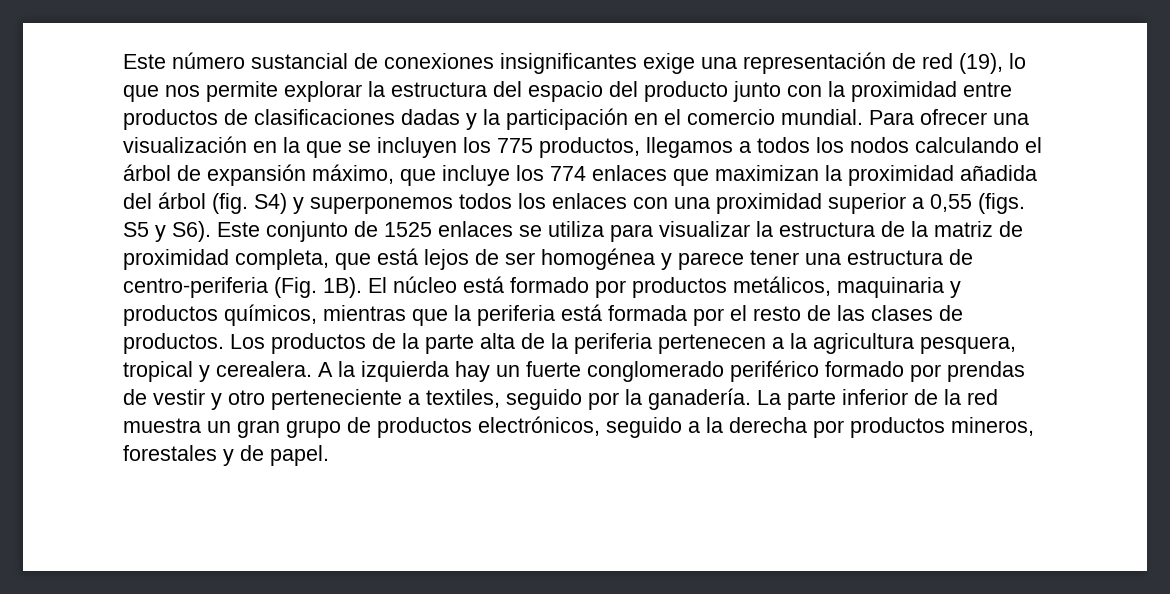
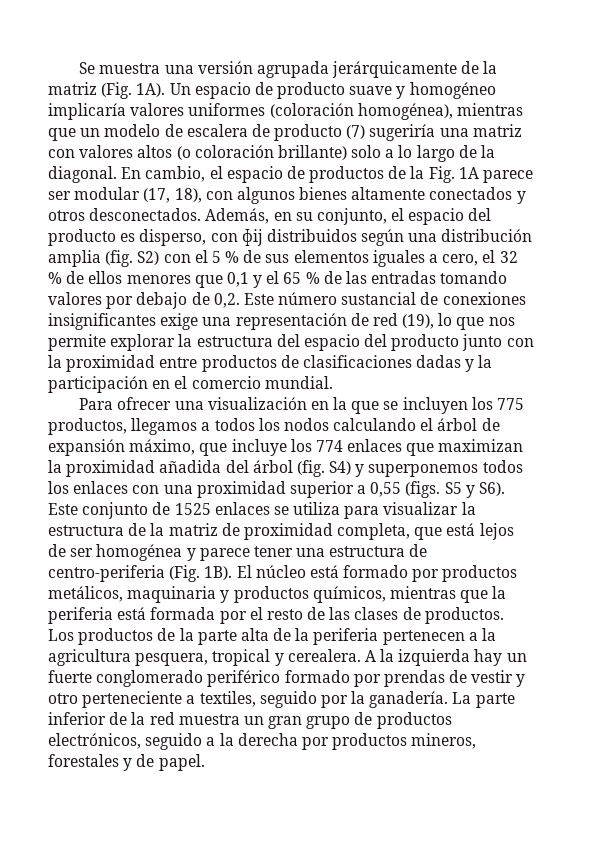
+ Se muestra una versión agrupada jerárquicamente de la matriz (Fig. 1A). Un espacio de producto suave y homogéneo implicaría valores uniformes (coloración homogénea), mientras que un modelo de escalera de producto (7) sugeriría una matriz con valores altos (o coloración brillante) solo a lo largo de la diagonal. En cambio, el espacio de productos de la Fig. 1A parece ser modular (17, 18), con algunos bienes altamente conectados y otros desconectados. Además, en su conjunto, el espacio del producto es disperso, con ɸij distribuidos según una distribución amplia (fig. S2) con el 5 % de sus elementos iguales a cero, el 32 % de ellos menores que 0,1 y el 65 % de las entradas tomando valores por debajo de 0,2.
- Este número sustancial de conexiones insignificantes exige una representación de red (19), lo que nos permite explorar la estructura del espacio del producto junto con la proximidad entre productos de clasificaciones dadas y la participación en el comercio mundial. Para ofrecer una visualización en la que se incluyen los 775 productos, llegamos a todos los nodos calculando el árbol de expansión máximo, que incluye los 774 enlaces que maximizan la proximidad añadida del árbol (fig. S4) y superponemos todos los enlaces con una proximidad superior a 0,55 (figs. S5 y S6). Este conjunto de 1525 enlaces se utiliza para visualizar la estructura de la matriz de proximidad completa, que está lejos de ser homogénea y parece tener una estructura de centro-periferia (Fig. 1B).
+ Este número sustancial de conexiones insignificantes exige una representación de red (19), lo que nos permite explorar la estructura del espacio del producto junto con la proximidad entre productos de clasificaciones dadas y la participación en el comercio mundial.
+ Para ofrecer una visualización en la que se incluyen los 775 productos, llegamos a todos los nodos calculando el árbol de expansión máximo, que incluye los 774 enlaces que maximizan la proximidad añadida del árbol (fig. S4) y superponemos todos los enlaces con una proximidad superior a 0,55 (figs. S5 y S6). Este conjunto de 1525 enlaces se utiliza para visualizar la estructura de la matriz de proximidad completa, que está lejos de ser homogénea y parece tener una estructura de centro-periferia (Fig. 1B).

